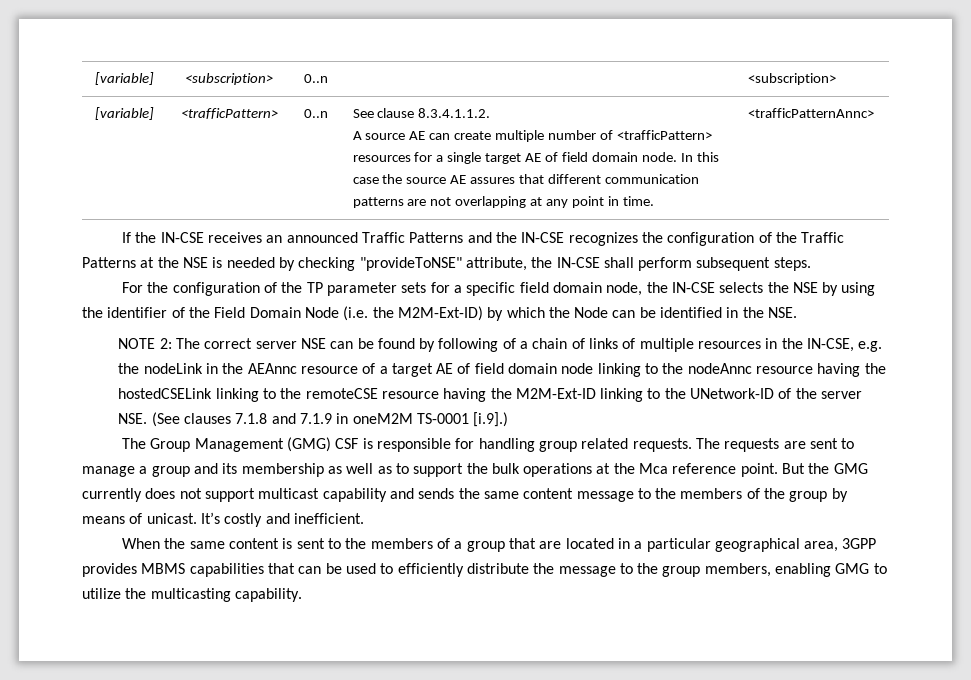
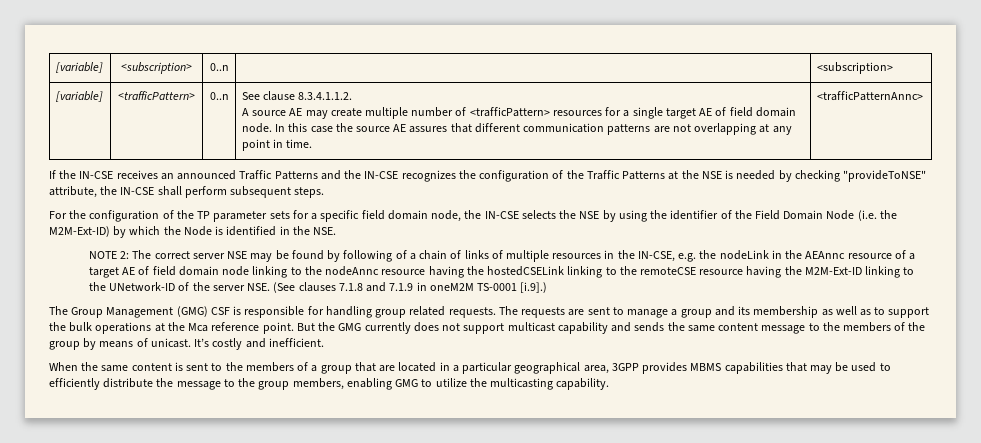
- A source AE can create multiple number of <trafficPattern> resources for a single target AE of field domain node.
+ A source AE may create multiple number of <trafficPattern> resources for a single target AE of field domain node.
- For the configuration of the TP parameter sets for a specific field domain node, the IN-CSE selects the NSE by using the identifier of the Field Domain Node (i.e. the M2M-Ext-ID) by which the Node can be identified in the NSE.
+ For the configuration of the TP parameter sets for a specific field domain node, the IN-CSE selects the NSE by using the identifier of the Field Domain Node (i.e. the M2M-Ext-ID) by which the Node is identified in the NSE.
- The correct server NSE can be found by following of a chain of links of multiple resources in the IN-CSE, e.g. the nodeLink in the AEAnnc resource of a target AE of field domain node linking to the nodeAnnc resource having the hostedCSELink linking to the remoteCSE resource having the M2M-Ext-ID linking to the UNetwork-ID of the server NSE. (See clauses 7.1.8 and 7.1.9 in oneM2M TS-0001 [i.9].)
+ The correct server NSE may be found by following of a chain of links of multiple resources in the IN-CSE, e.g. the nodeLink in the AEAnnc resource of a target AE of field domain node linking to the nodeAnnc resource having the hostedCSELink linking to the remoteCSE resource having the M2M-Ext-ID linking to the UNetwork-ID of the server NSE. (See clauses 7.1.8 and 7.1.9 in oneM2M TS-0001 [i.9].)
- When the same content is sent to the members of a group that are located in a particular geographical area, 3GPP provides MBMS capabilities that can be used to efficiently distribute the message to the group members, enabling GMG to utilize the multicasting capability.
+ When the same content is sent to the members of a group that are located in a particular geographical area, 3GPP provides MBMS capabilities that may be used to efficiently distribute the message to the group members, enabling GMG to utilize the multicasting capability.

